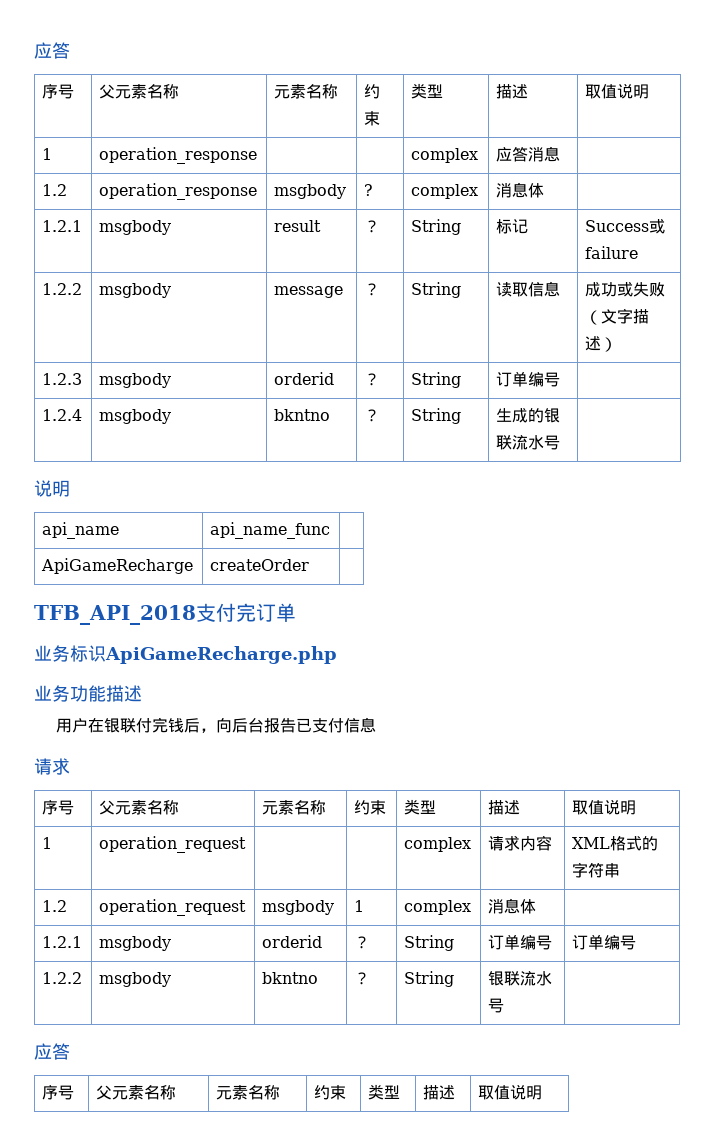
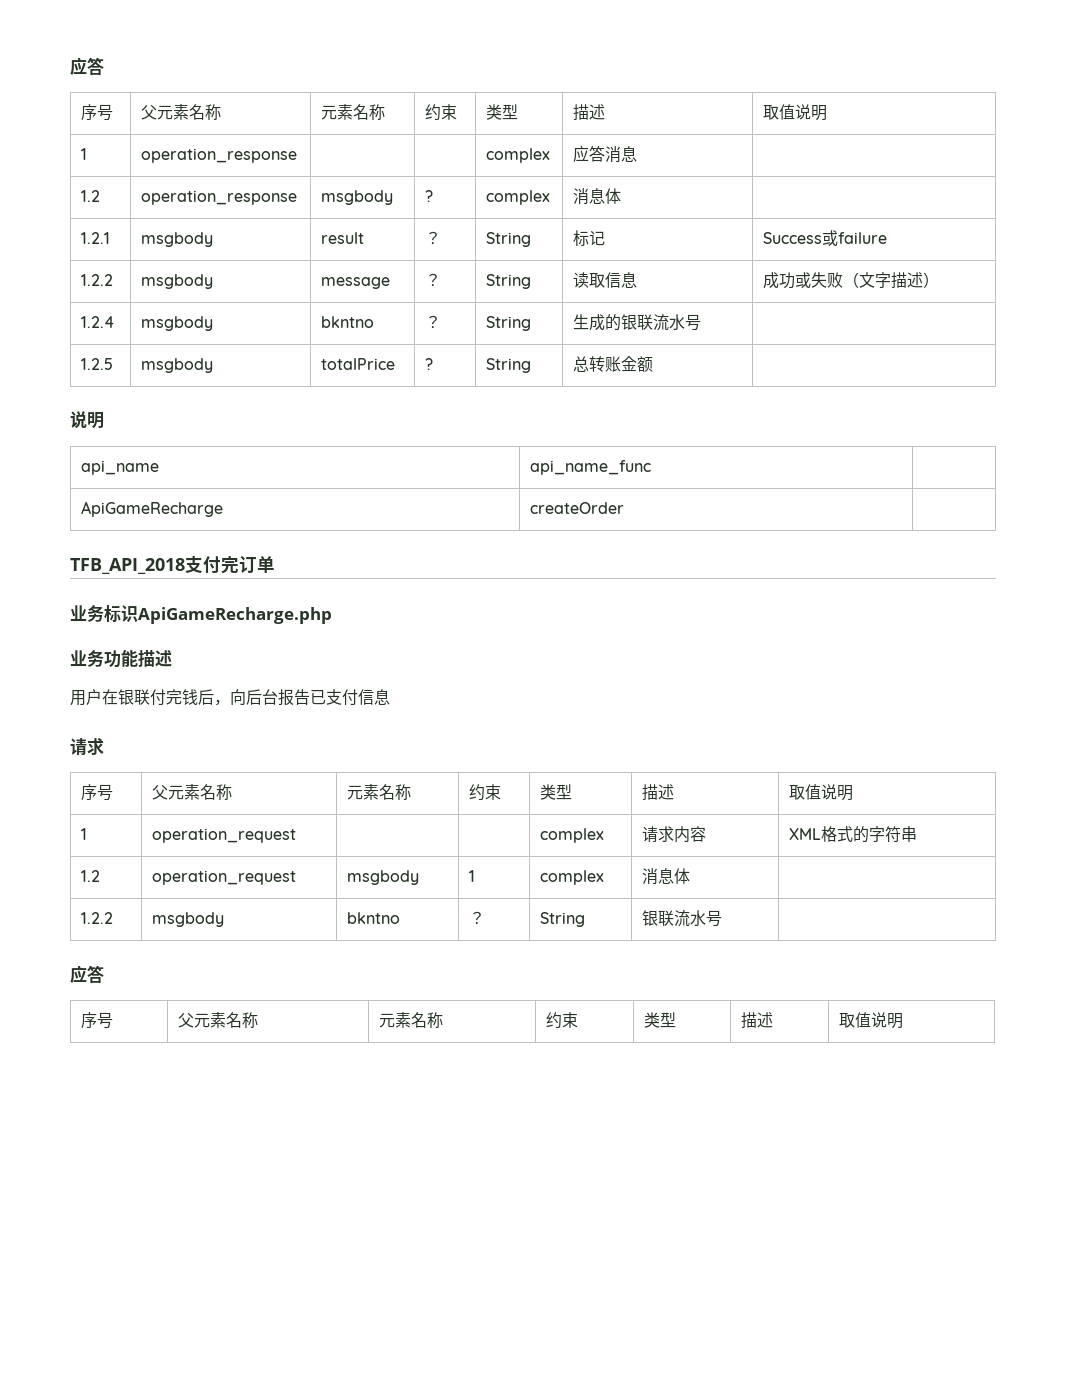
- 1.2.3 | msgbody | orderid | ？ | String | 订单编号 |
+ 1.2.5 | msgbody | totalPrice | ? | String | 总转账金额 |
- 1.2.1 | msgbody | orderid | ？ | String | 订单编号 | 订单编号

